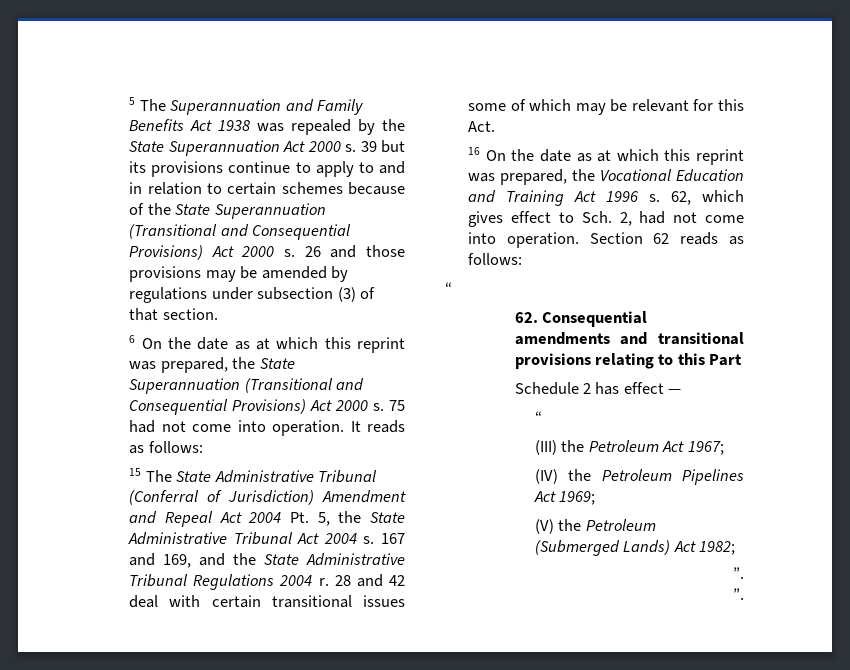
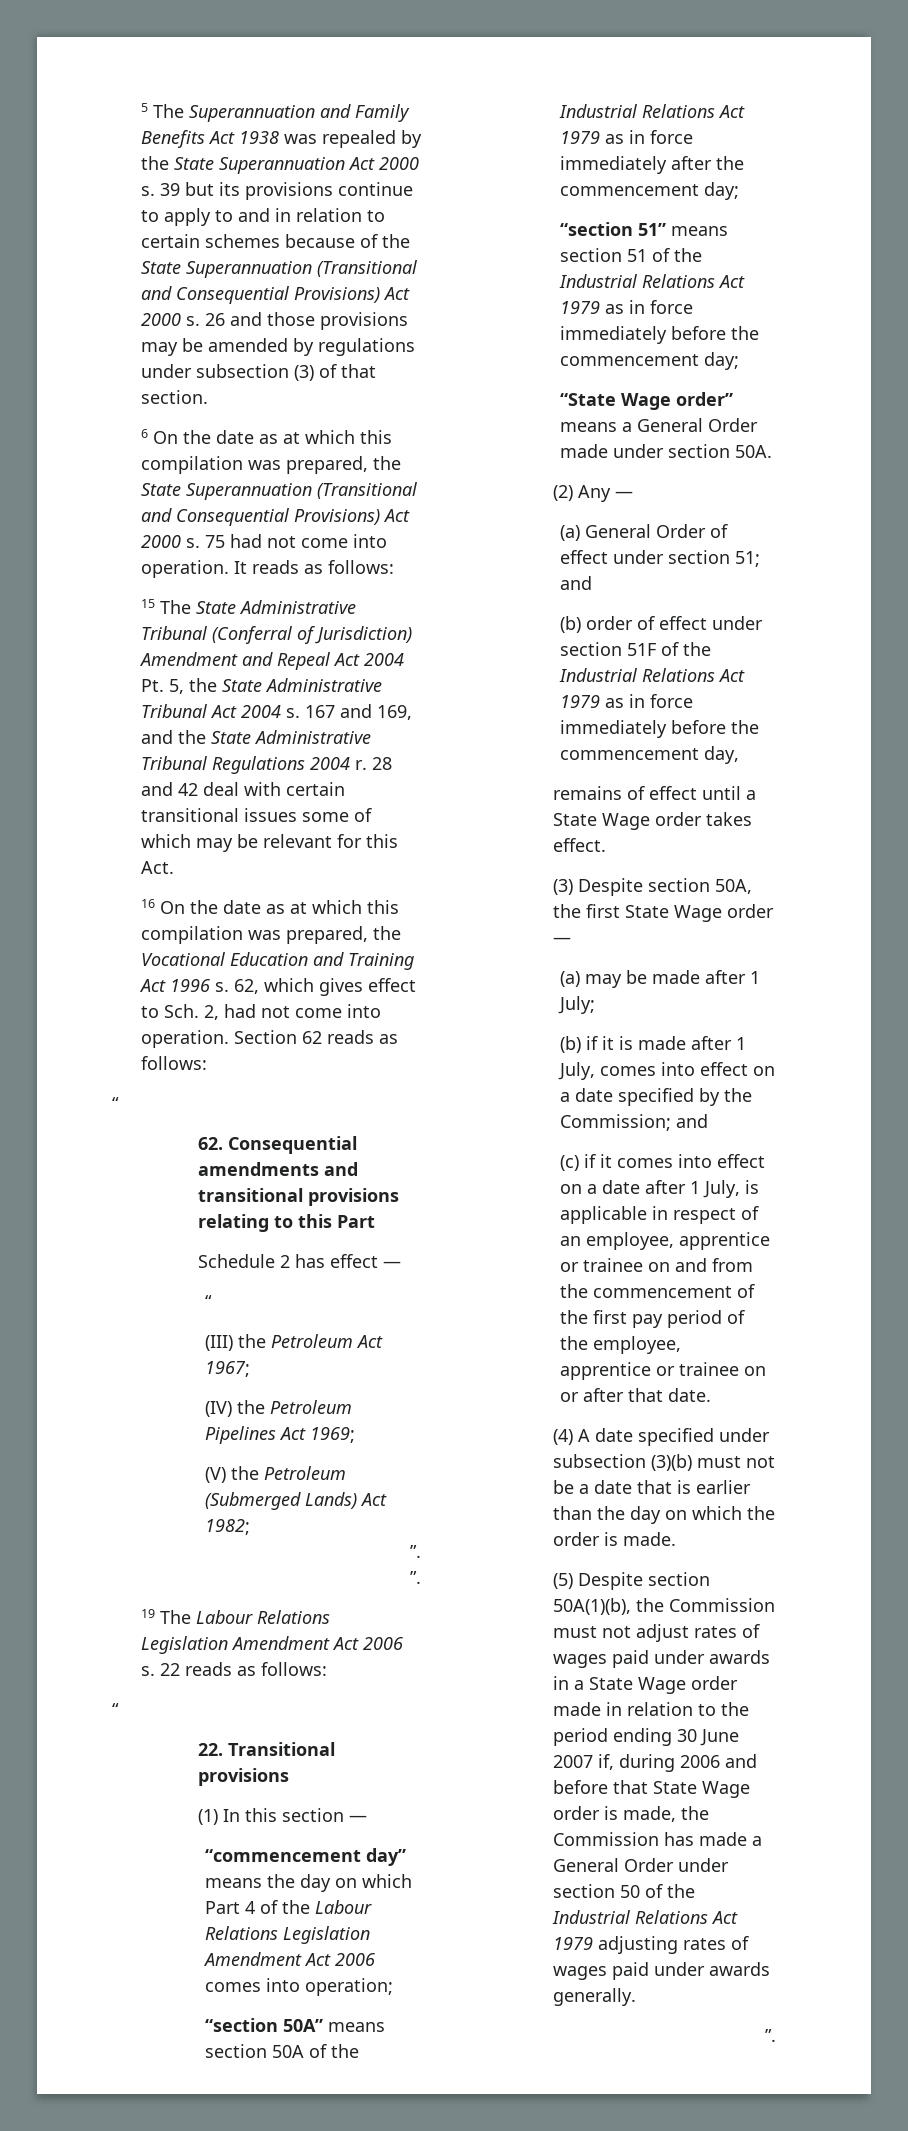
- 6 On the date as at which this reprint was prepared, the State Superannuation (Transitional and Consequential Provisions) Act 2000 s.
+ 6 On the date as at which this compilation was prepared, the State Superannuation (Transitional and Consequential Provisions) Act 2000 s.
- 16 On the date as at which this reprint was prepared, the Vocational Education and Training Act 1996 s.
+ 16 On the date as at which this compilation was prepared, the Vocational Education and Training Act 1996 s.
+ 19 The Labour Relations Legislation Amendment Act 2006 s. 22 reads as follows:
+ “
+ 22. Transitional provisions
+ (1) In this section —
+ “commencement day” means the day on which Part 4 of the Labour Relations Legislation Amendment Act 2006 comes into operation;
+ “section 50A” means section 50A of the Industrial Relations Act 1979 as in force immediately after the commencement day;
+ “section 51” means section 51 of the Industrial Relations Act 1979 as in force immediately before the commencement day;
+ “State Wage order” means a General Order made under section 50A.
+ (2) Any —
+ (a) General Order of effect under section 51; and
+ (b) order of effect under section 51F of the Industrial Relations Act 1979 as in force immediately before the commencement day,
+ remains of effect until a State Wage order takes effect.
+ (3) Despite section 50A, the first State Wage order —
+ (a) may be made after 1 July;
+ (b) if it is made after 1 July, comes into effect on a date specified by the Commission; and
+ (c) if it comes into effect on a date after 1 July, is applicable in respect of an employee, apprentice or trainee on and from the commencement of the first pay period of the employee, apprentice or trainee on or after that date.
+ (4) A date specified under subsection (3)(b) must not be a date that is earlier than the day on which the order is made.
+ (5) Despite section 50A(1)(b), the Commission must not adjust rates of wages paid under awards in a State Wage order made in relation to the period ending 30 June 2007 if, during 2006 and before that State Wage order is made, the Commission has made a General Order under section 50 of the Industrial Relations Act 1979 adjusting rates of wages paid under awards generally.
+ ”.

